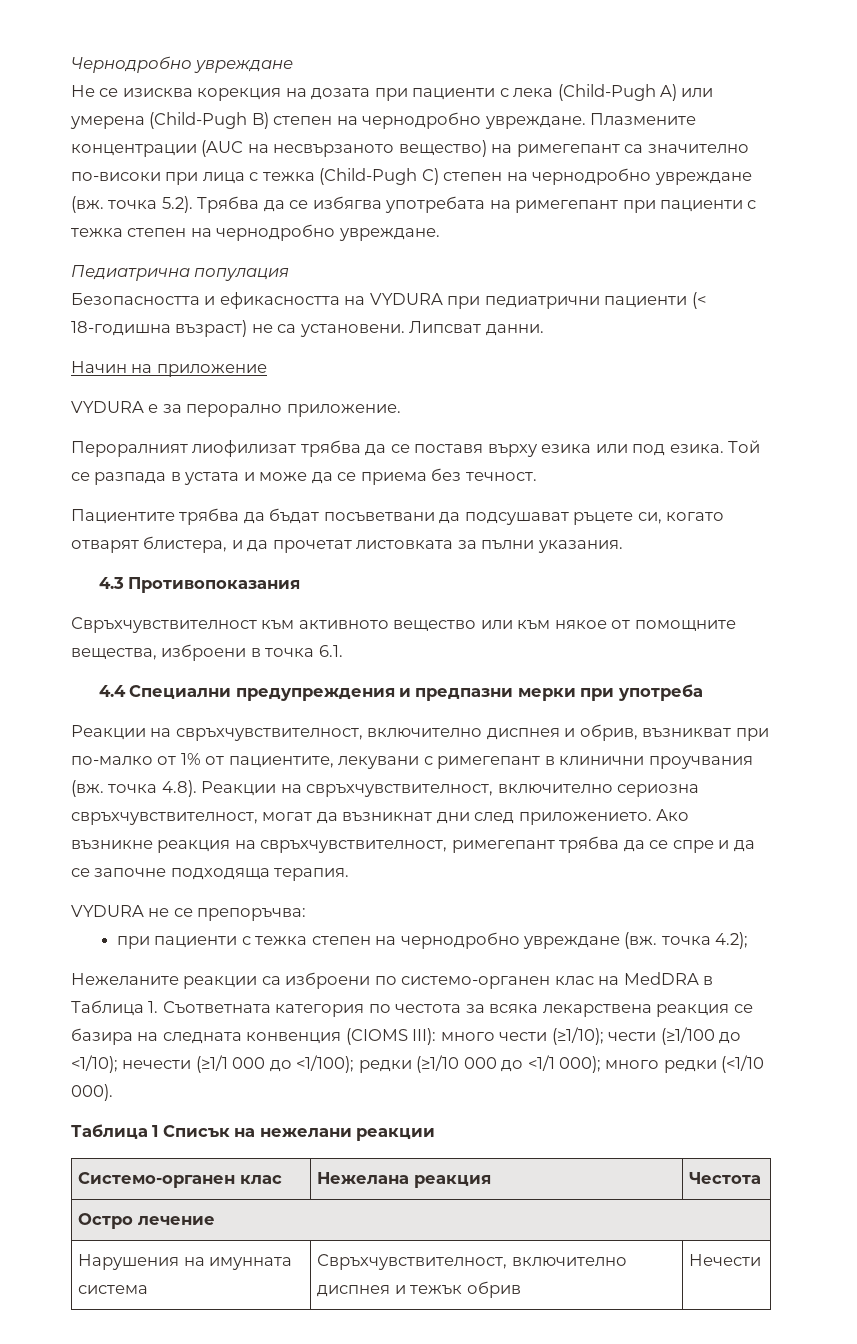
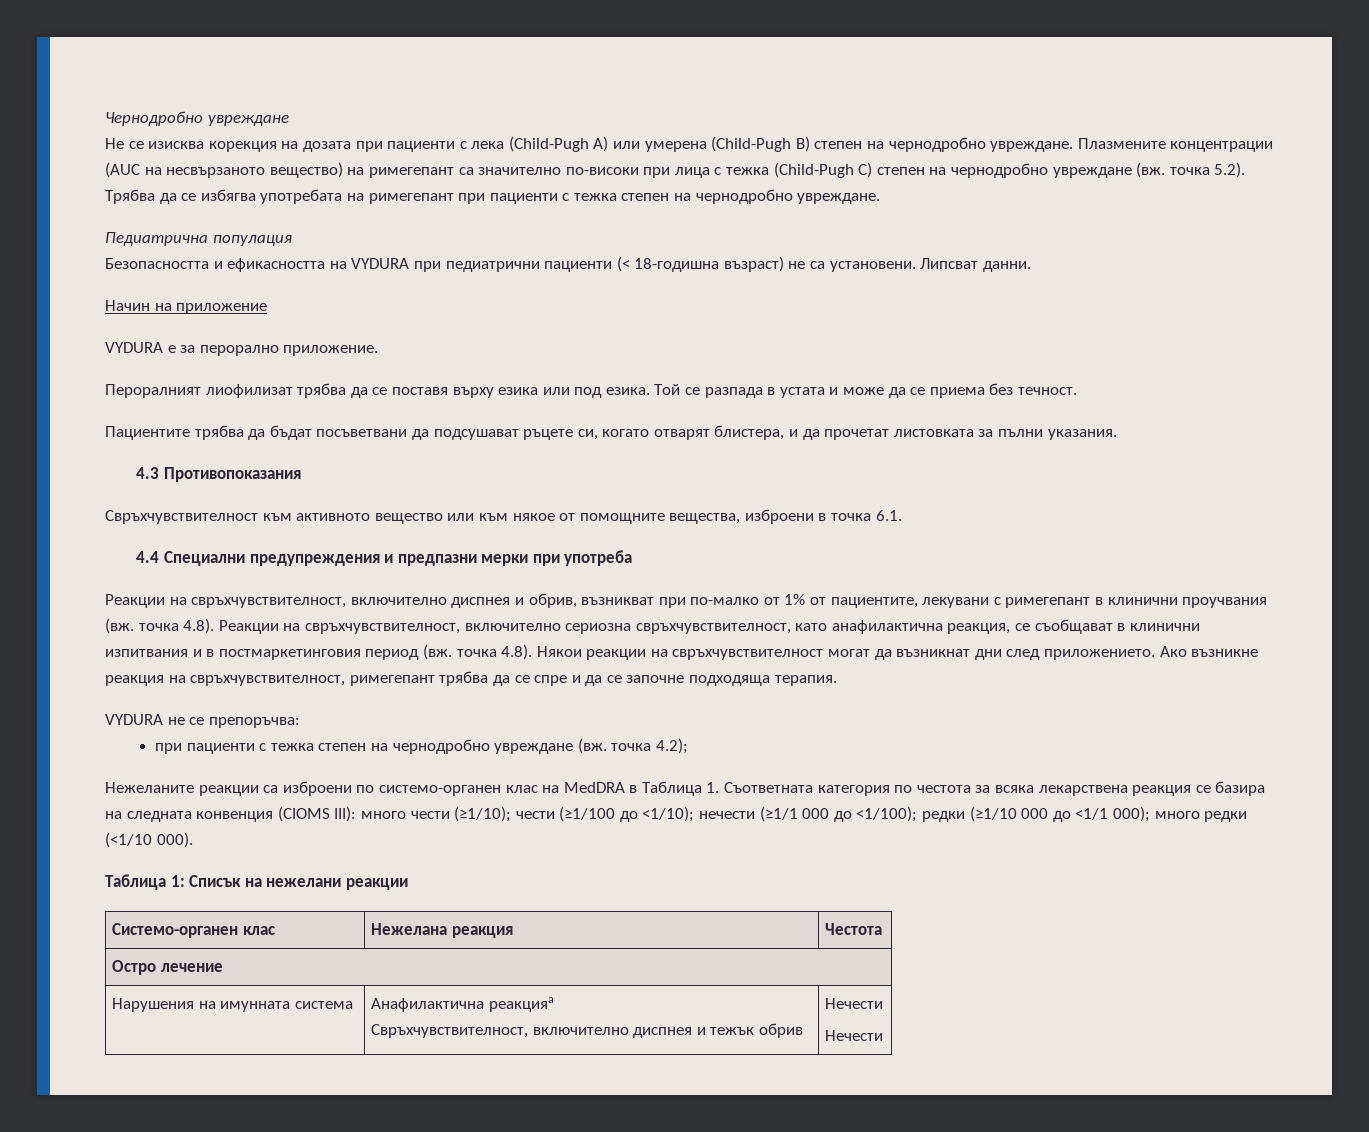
- Реакции на свръхчувствителност, включително диспнея и обрив, възникват при по-малко от 1% от пациентите, лекувани с римегепант в клинични проучвания (вж. точка 4.8). Реакции на свръхчувствителност, включително сериозна свръхчувствителност, могат да възникнат дни след приложението.
+ Реакции на свръхчувствителност, включително диспнея и обрив, възникват при по-малко от 1% от пациентите, лекувани с римегепант в клинични проучвания (вж. точка 4.8). Реакции на свръхчувствителност, включително сериозна свръхчувствителност, като анафилактична реакция, сe съобщават в клинични изпитвания и в постмаркетинговия период (вж. точка 4.8). Някои реакции на свръхчувствителност могат да възникнат дни след приложението.
- Таблица 1 Списък на нежелани реакции
+ Таблица 1: Списък на нежелани реакции
- Нарушения на имунната система | Свръхчувствителност, включително диспнея и тежък обрив | Нечести
+ Нарушения на имунната система | Анафилактична реакцияa
+ Свръхчувствителност, включително диспнея и тежък обрив | Нечести
+ Нечести

